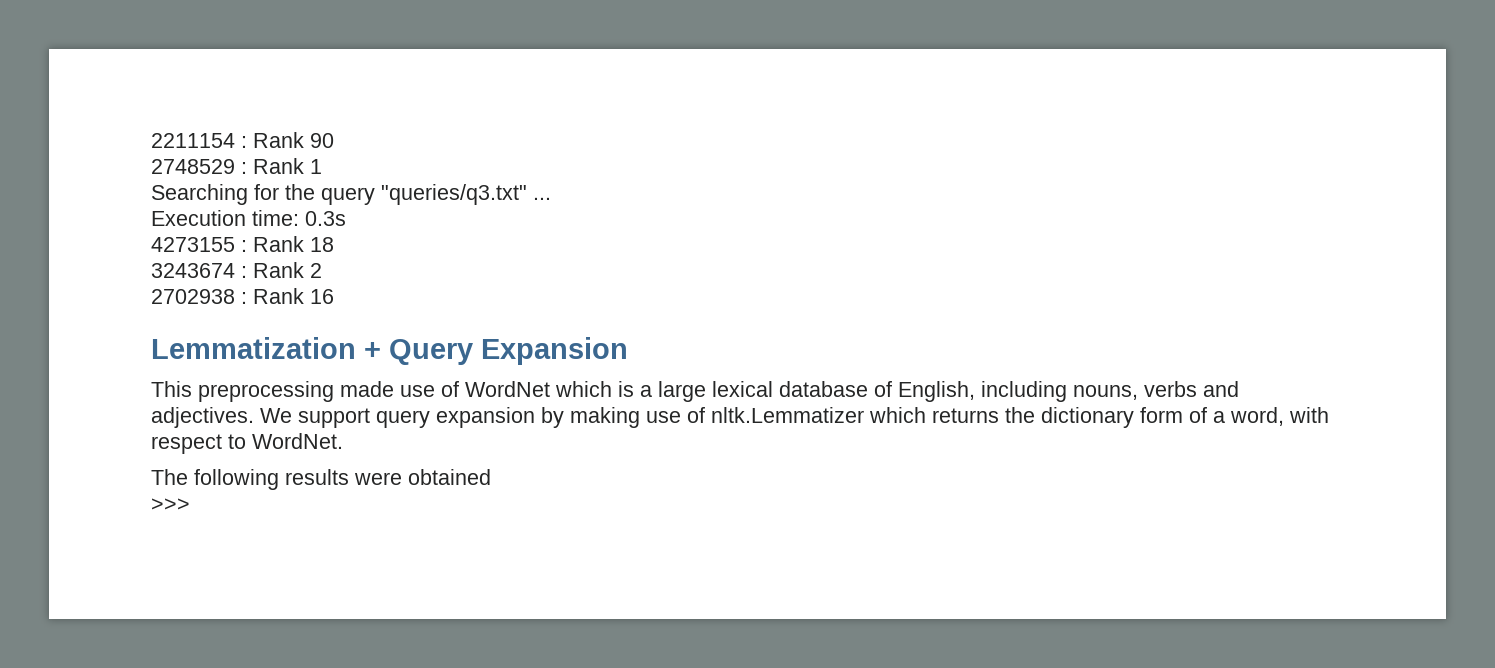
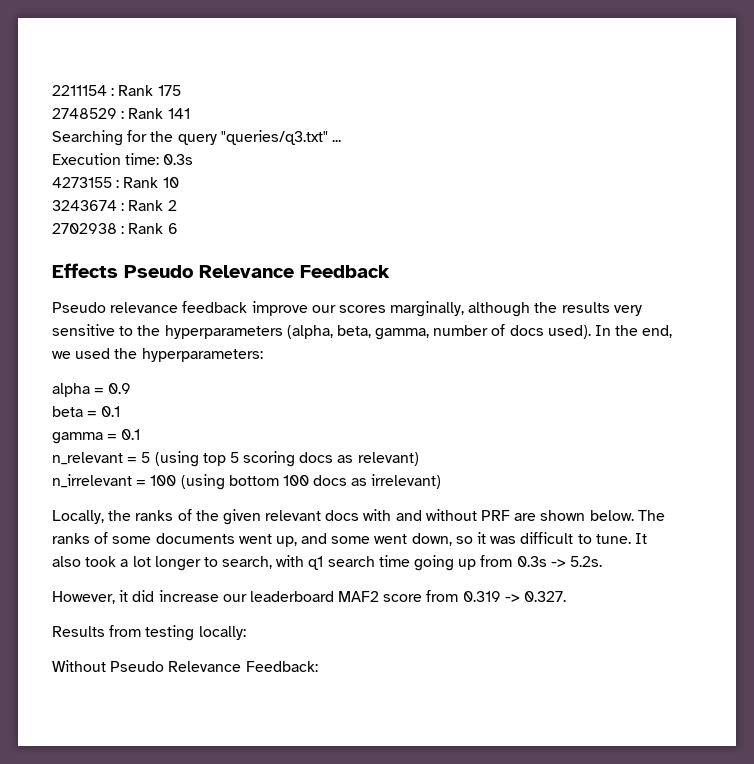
- 2211154 : Rank 90
+ 2211154 : Rank 175
- 2748529 : Rank 1
+ 2748529 : Rank 141
- 4273155 : Rank 18
+ 4273155 : Rank 10
- 2702938 : Rank 16
- Lemmatization + Query Expansion
- This preprocessing made use of WordNet which is a large lexical database of English, including nouns, verbs and adjectives. We support query expansion by making use of nltk.Lemmatizer which returns the dictionary form of a word, with respect to WordNet.
- The following results were obtained
- >>>
+ 2702938 : Rank 6
+ Effects Pseudo Relevance Feedback
+ Pseudo relevance feedback improve our scores marginally, although the results very sensitive to the hyperparameters (alpha, beta, gamma, number of docs used). In the end, we used the hyperparameters:
+ alpha = 0.9
+ beta = 0.1
+ gamma = 0.1
+ n_relevant = 5 (using top 5 scoring docs as relevant)
+ n_irrelevant = 100 (using bottom 100 docs as irrelevant)
+ Locally, the ranks of the given relevant docs with and without PRF are shown below. The ranks of some documents went up, and some went down, so it was difficult to tune. It also took a lot longer to search, with q1 search time going up from 0.3s -> 5.2s.
+ However, it did increase our leaderboard MAF2 score from 0.319 -> 0.327.
+ Results from testing locally:
+ Without Pseudo Relevance Feedback:

